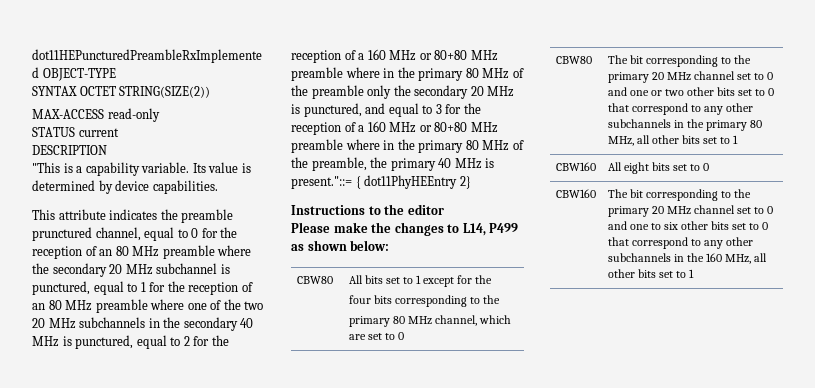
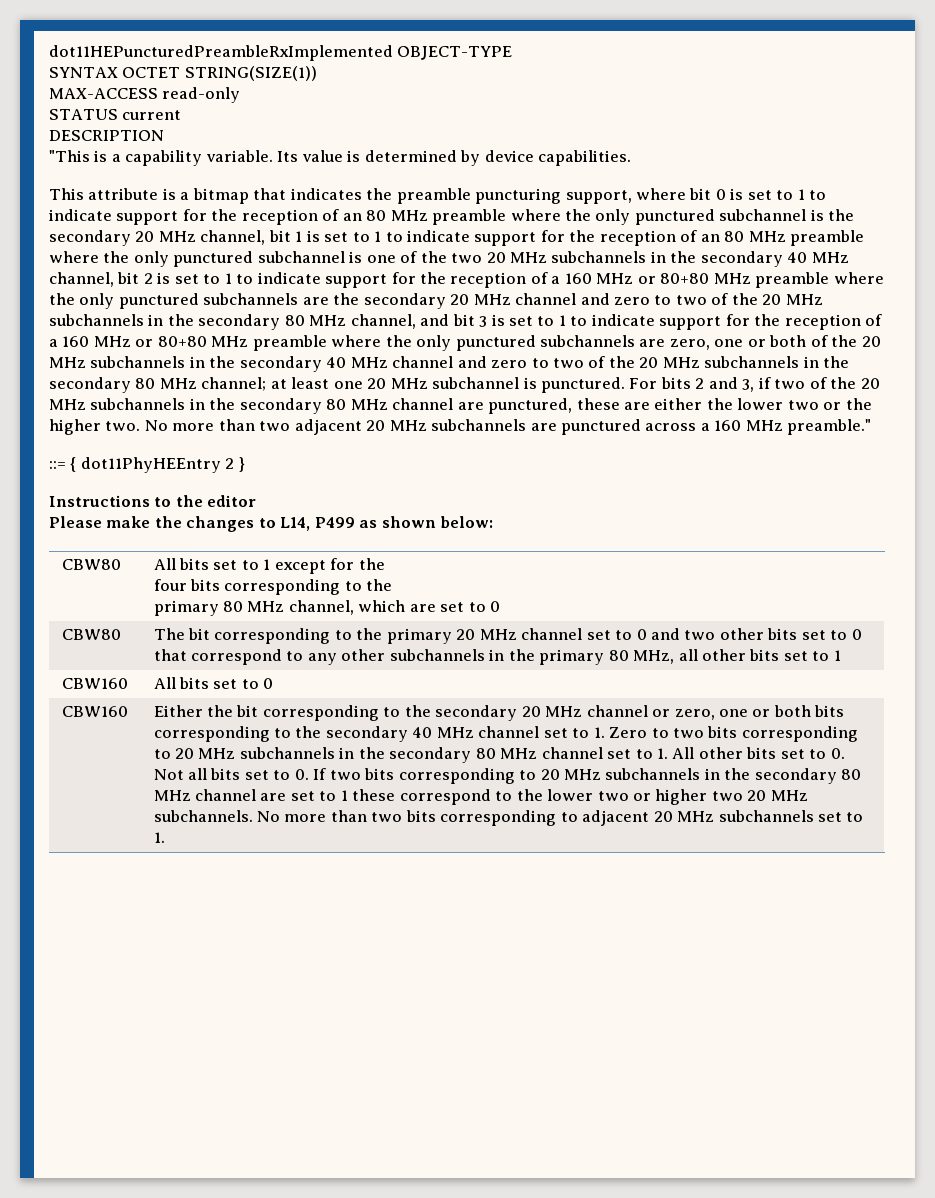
- SYNTAX OCTET STRING(SIZE(2))
+ SYNTAX OCTET STRING(SIZE(1))
- This attribute indicates the preamble prunctured channel, equal to 0 for the reception of an 80 MHz preamble where the secondary 20 MHz subchannel is punctured, equal to 1 for the reception of an 80 MHz preamble where one of the two 20 MHz subchannels in the secondary 40 MHz is punctured, equal to 2 for the reception of a 160 MHz or 80+80 MHz preamble where in the primary 80 MHz of the preamble only the secondary 20 MHz is punctured, and equal to 3 for the reception of a 160 MHz or 80+80 MHz preamble where in the primary 80 MHz of the preamble, the primary 40 MHz is present."::= { dot11PhyHEEntry 2}
+ This attribute is a bitmap that indicates the preamble puncturing support, where bit 0 is set to 1 to indicate support for the reception of an 80 MHz preamble where the only punctured subchannel is the secondary 20 MHz channel, bit 1 is set to 1 to indicate support for the reception of an 80 MHz preamble where the only punctured subchannel is one of the two 20 MHz subchannels in the secondary 40 MHz channel, bit 2 is set to 1 to indicate support for the reception of a 160 MHz or 80+80 MHz preamble where the only punctured subchannels are the secondary 20 MHz channel and zero to two of the 20 MHz subchannels in the secondary 80 MHz channel, and bit 3 is set to 1 to indicate support for the reception of a 160 MHz or 80+80 MHz preamble where the only punctured subchannels are zero, one or both of the 20 MHz subchannels in the secondary 40 MHz channel and zero to two of the 20 MHz subchannels in the secondary 80 MHz channel; at least one 20 MHz subchannel is punctured. For bits 2 and 3, if two of the 20 MHz subchannels in the secondary 80 MHz channel are punctured, these are either the lower two or the higher two. No more than two adjacent 20 MHz subchannels are punctured across a 160 MHz preamble."
+ ::= { dot11PhyHEEntry 2 }
- CBW80 | The bit corresponding to the primary 20 MHz channel set to 0 and one or two other bits set to 0 that correspond to any other subchannels in the primary 80 MHz, all other bits set to 1
+ CBW80 | The bit corresponding to the primary 20 MHz channel set to 0 and two other bits set to 0 that correspond to any other subchannels in the primary 80 MHz, all other bits set to 1
- CBW160 | All eight bits set to 0
+ CBW160 | All bits set to 0
- The bit corresponding to the primary 20 MHz channel set to 0 and one to six other bits set to 0 that correspond to any other subchannels in the 160 MHz, all other bits set to 1
+ Either the bit corresponding to the secondary 20 MHz channel or zero, one or both bits corresponding to the secondary 40 MHz channel set to 1. Zero to two bits corresponding to 20 MHz subchannels in the secondary 80 MHz channel set to 1. All other bits set to 0. Not all bits set to 0. If two bits corresponding to 20 MHz subchannels in the secondary 80 MHz channel are set to 1 these correspond to the lower two or higher two 20 MHz subchannels. No more than two bits corresponding to adjacent 20 MHz subchannels set to 1.

